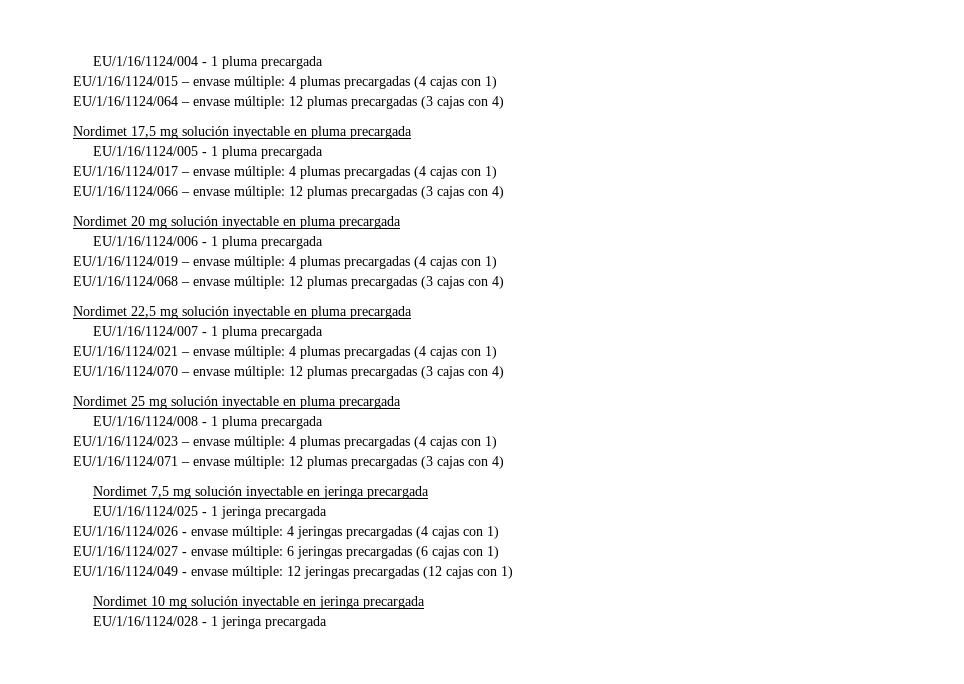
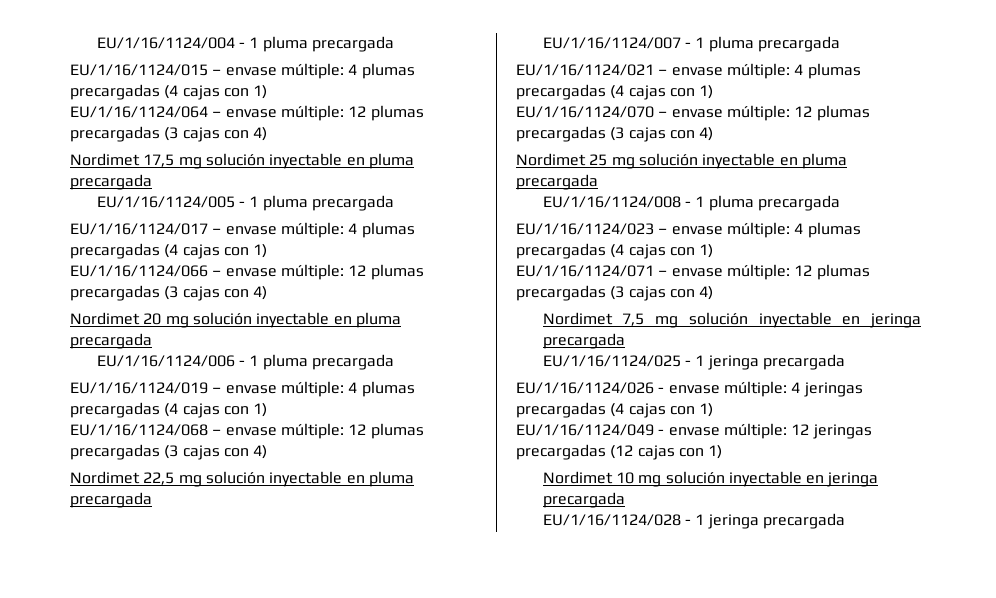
- EU/1/16/1124/027 - envase múltiple: 6 jeringas precargadas (6 cajas con 1)

